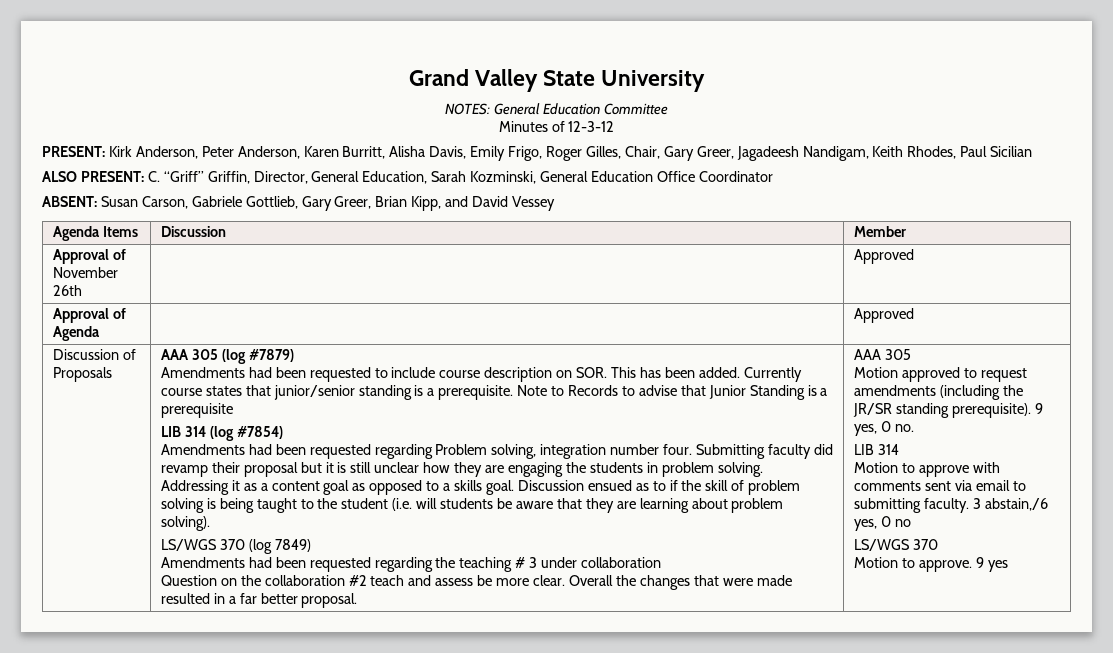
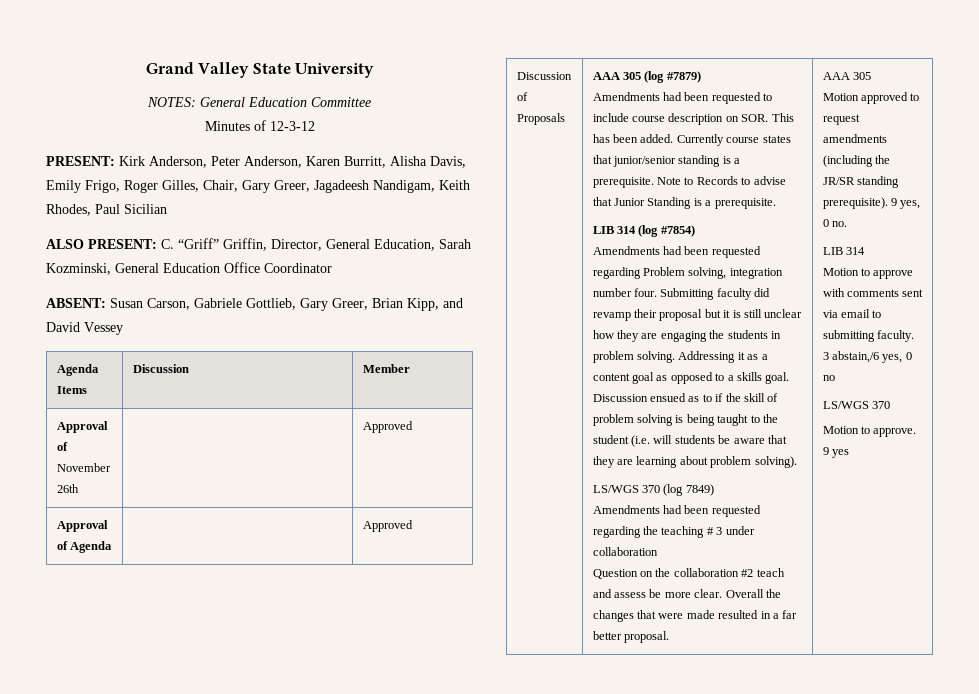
- Note to Records to advise that Junior Standing is a prerequisite
+ Note to Records to advise that Junior Standing is a prerequisite.

